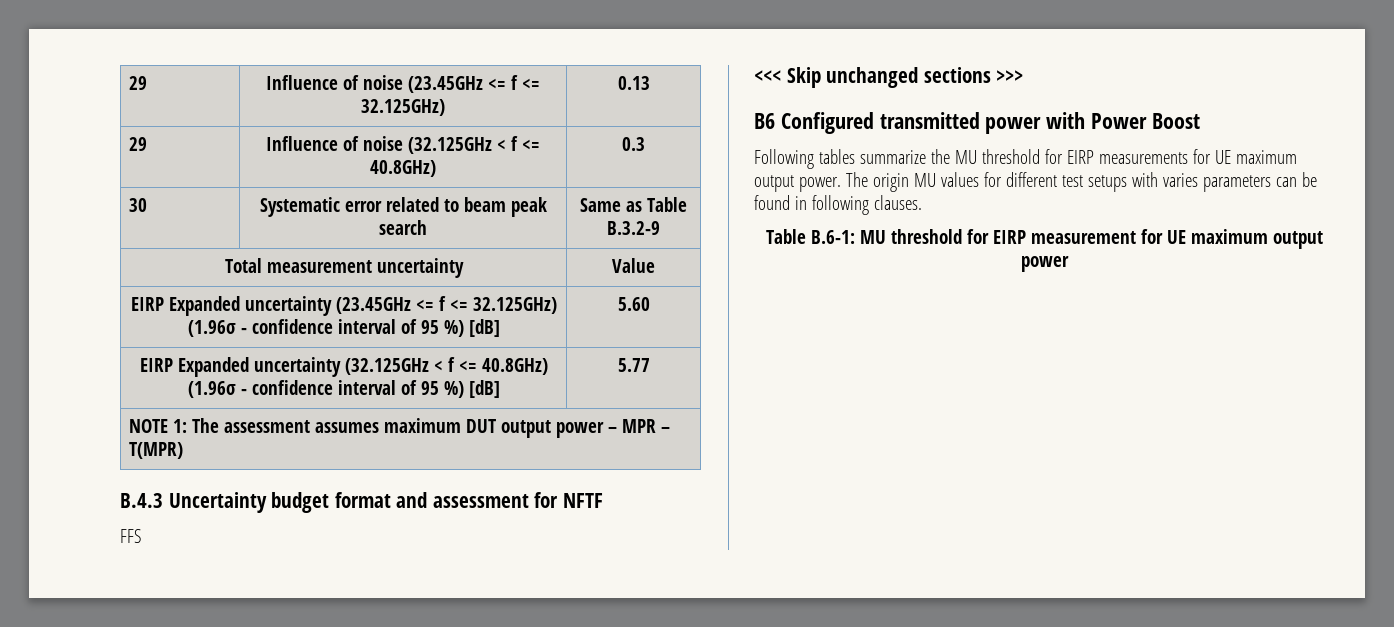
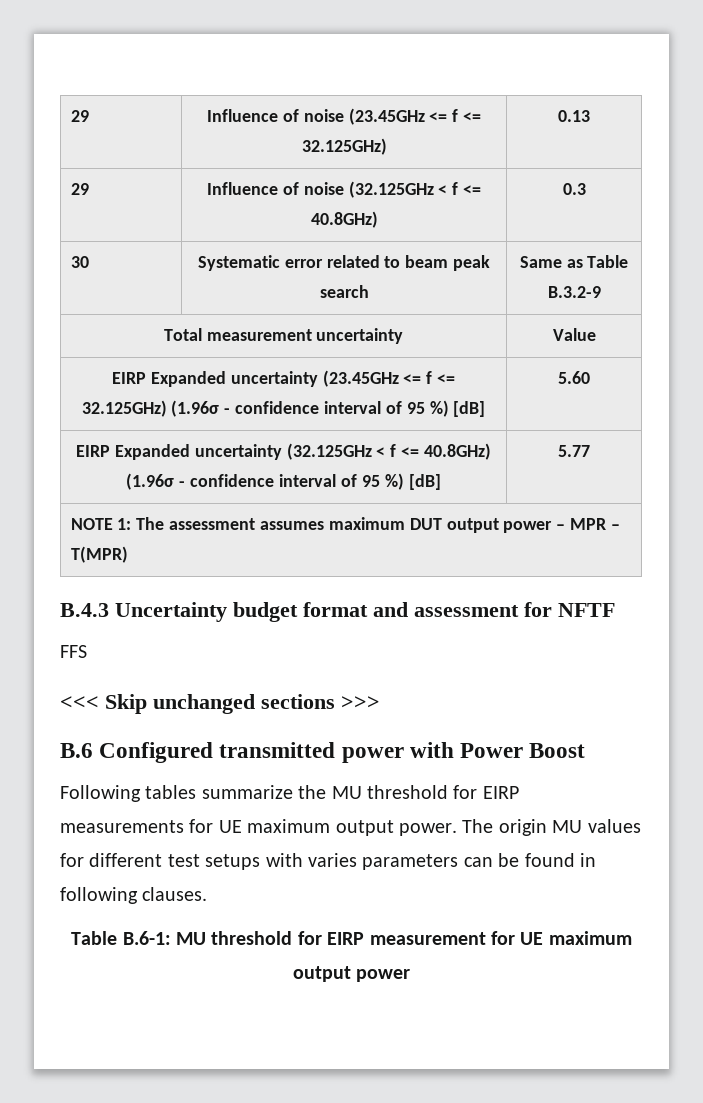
- B6 Configured transmitted power with Power Boost
+ B.6 Configured transmitted power with Power Boost

